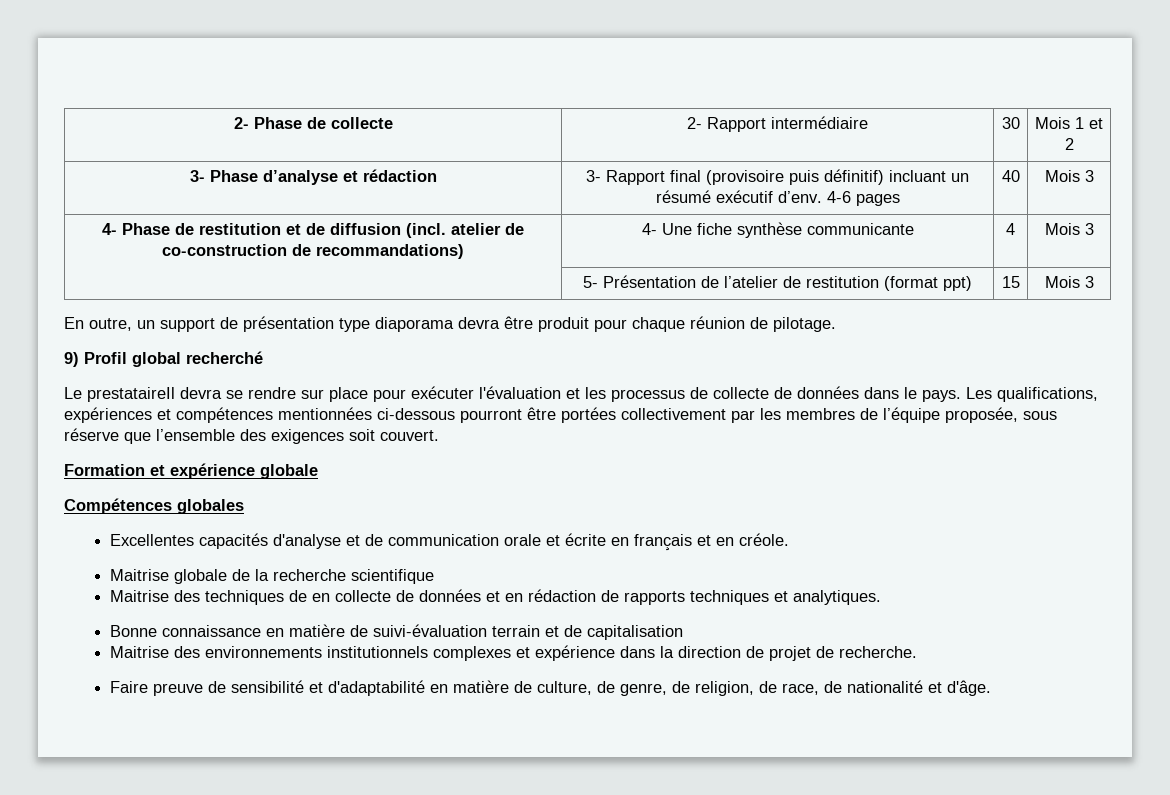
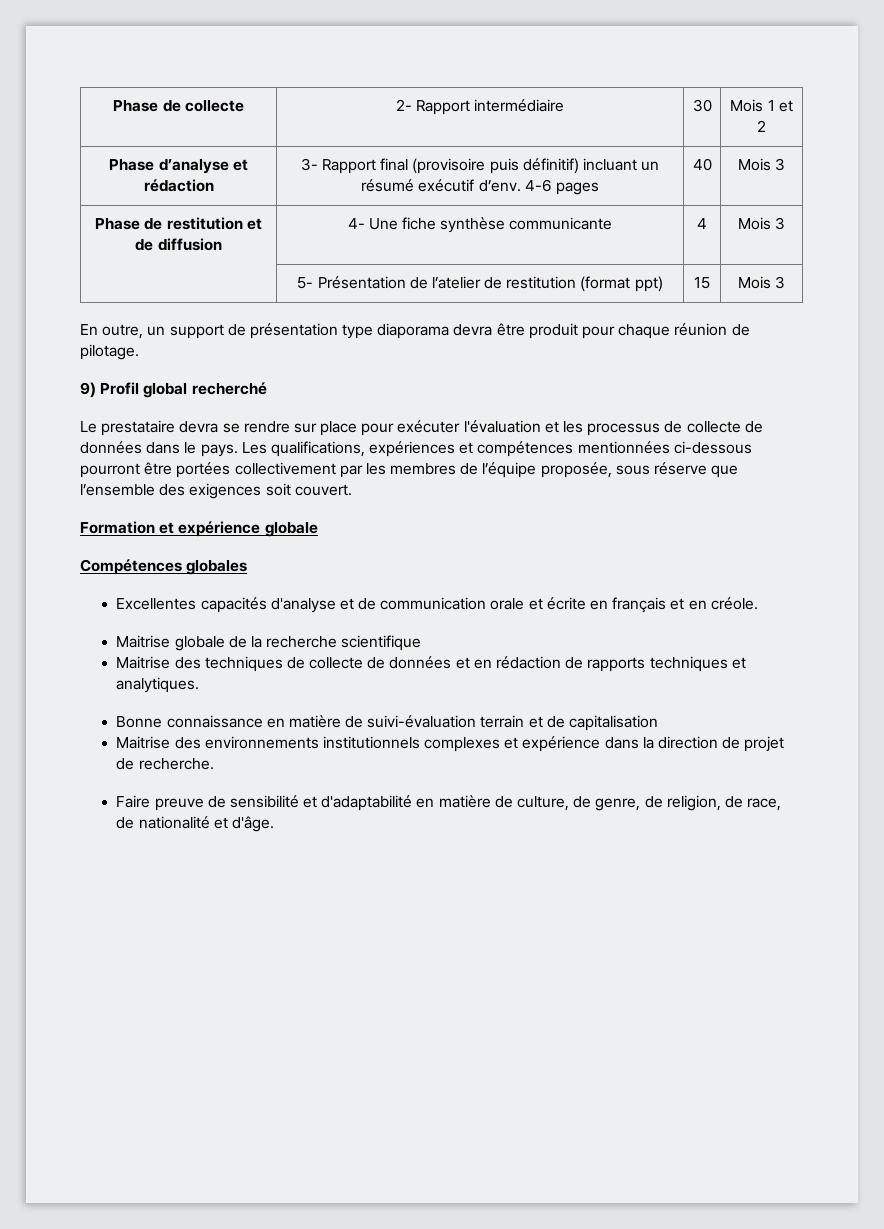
- 2- Phase de collecte | 2- Rapport intermédiaire | 30 | Mois 1 et 2
+ Phase de collecte | 2- Rapport intermédiaire | 30 | Mois 1 et 2
- 3- Phase d’analyse et rédaction | 3- Rapport final (provisoire puis définitif) incluant un résumé exécutif d’env. 4-6 pages | 40 | Mois 3
+ Phase d’analyse et rédaction | 3- Rapport final (provisoire puis définitif) incluant un résumé exécutif d’env. 4-6 pages | 40 | Mois 3
- 4- Phase de restitution et de diffusion (incl. atelier de co-construction de recommandations) | 4- Une fiche synthèse communicante | 4 | Mois 3
+ Phase de restitution et de diffusion | 4- Une fiche synthèse communicante | 4 | Mois 3
- Le prestataireIl devra se rendre sur place pour exécuter l'évaluation et les processus de collecte de données dans le pays.
+ Le prestataire devra se rendre sur place pour exécuter l'évaluation et les processus de collecte de données dans le pays.
- Maitrise des techniques de en collecte de données et en rédaction de rapports techniques et analytiques.
+ Maitrise des techniques de collecte de données et en rédaction de rapports techniques et analytiques.

